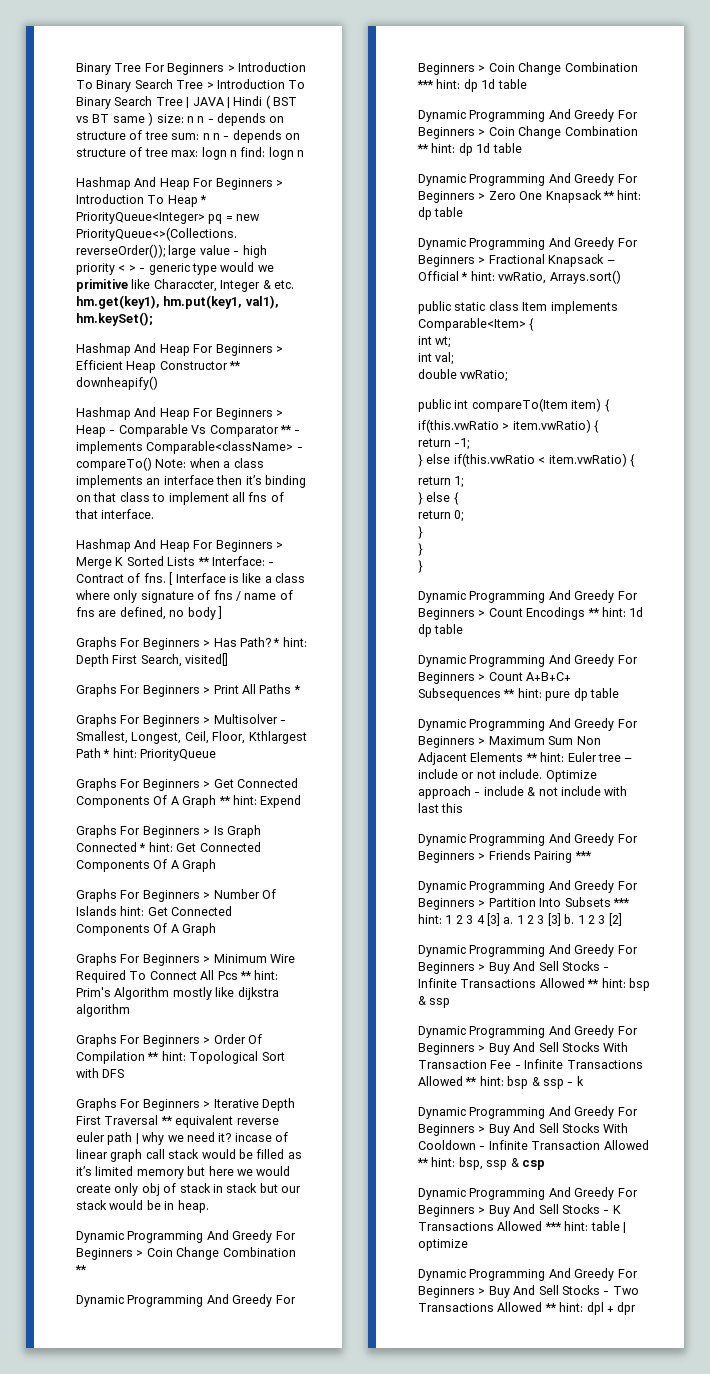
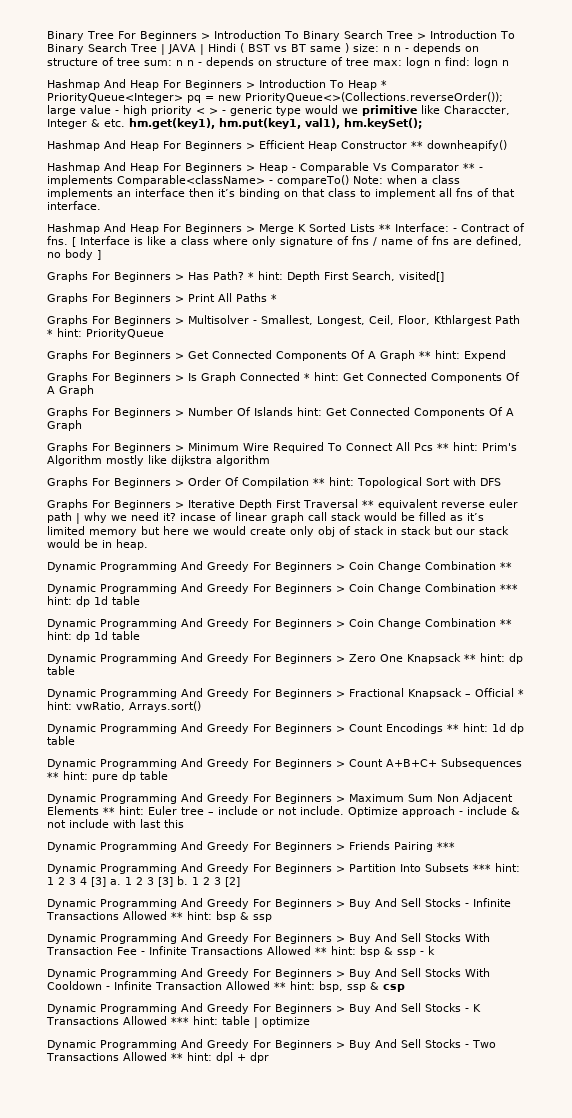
- public static class Item implements Comparable<Item> {
- int wt;
- int val;
- double vwRatio;
- public int compareTo(Item item) {
- if(this.vwRatio > item.vwRatio) {
- return -1;
- } else if(this.vwRatio < item.vwRatio) {
- return 1;
- } else {
- return 0;
- }
- }
- }

